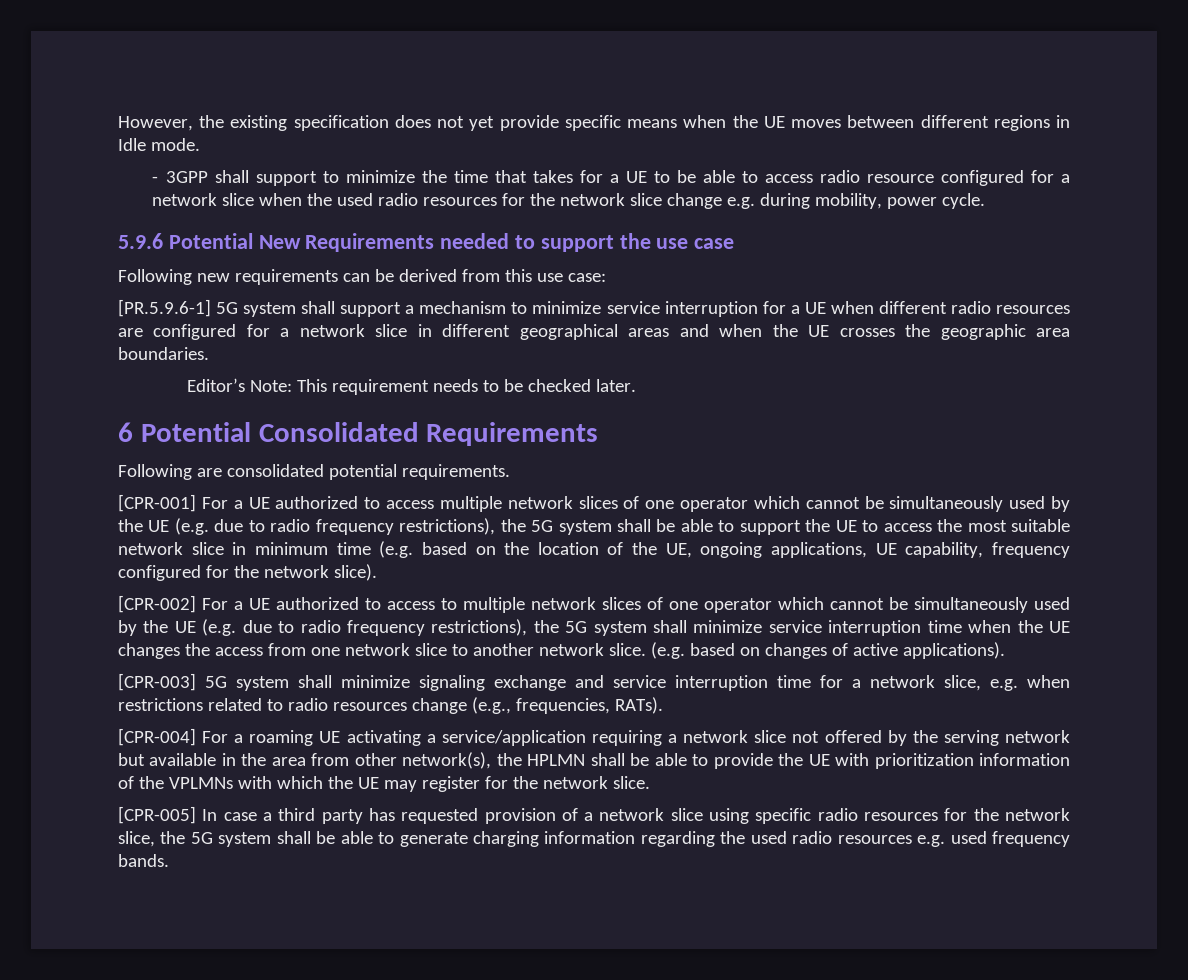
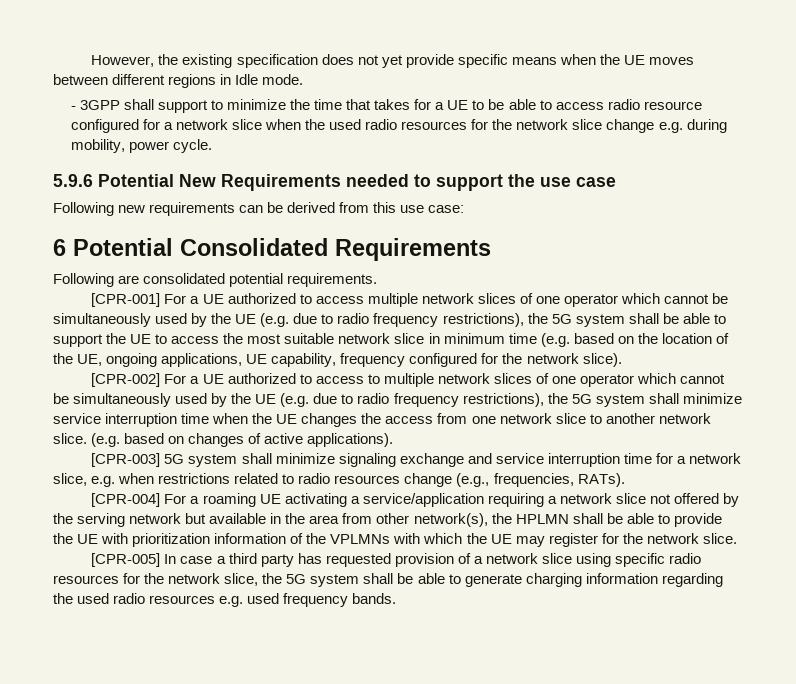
- [PR.5.9.6-1] 5G system shall support a mechanism to minimize service interruption for a UE when different radio resources are configured for a network slice in different geographical areas and when the UE crosses the geographic area boundaries.
- Editor’s Note: This requirement needs to be checked later.

